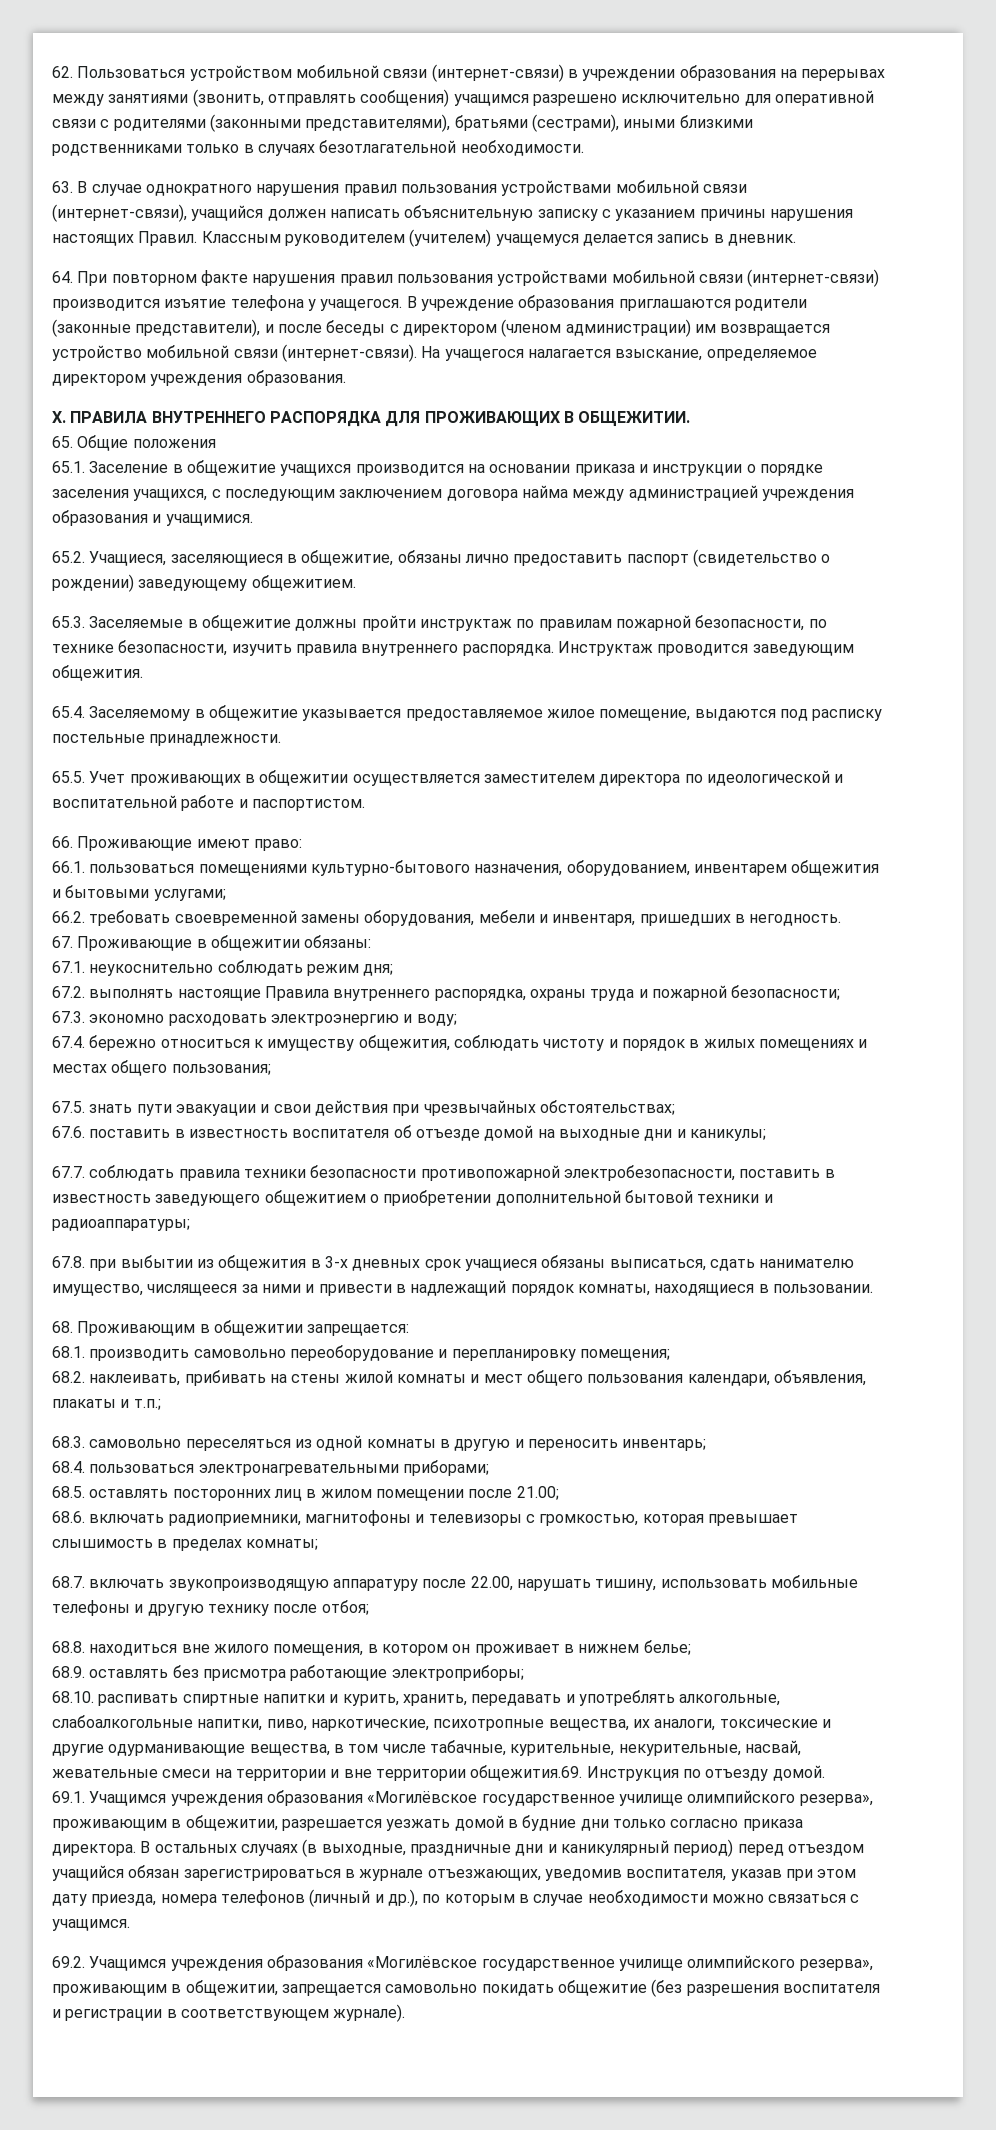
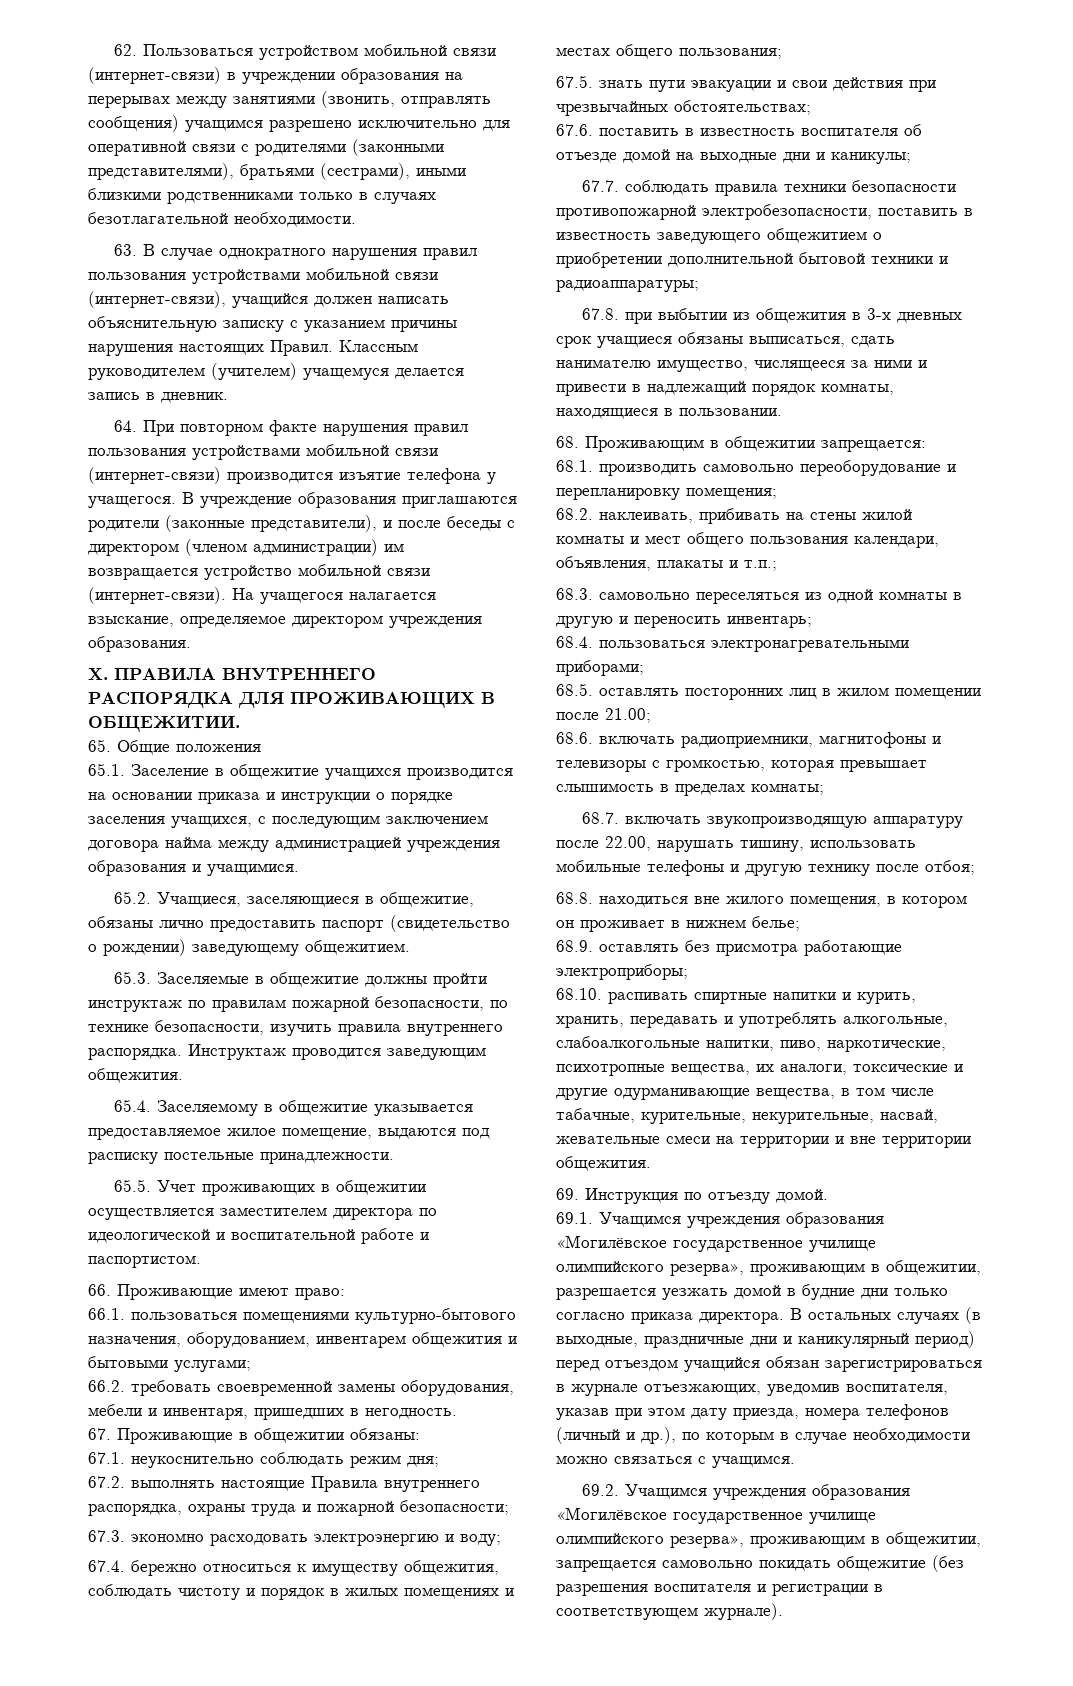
- 68.10. распивать спиртные напитки и курить, хранить, передавать и употреблять алкогольные, слабоалкогольные напитки, пиво, наркотические, психотропные вещества, их аналоги, токсические и другие одурманивающие вещества, в том числе табачные, курительные, некурительные, насвай, жевательные смеси на территории и вне территории общежития.69. Инструкция по отъезду домой.
+ 68.10. распивать спиртные напитки и курить, хранить, передавать и употреблять алкогольные, слабоалкогольные напитки, пиво, наркотические, психотропные вещества, их аналоги, токсические и другие одурманивающие вещества, в том числе табачные, курительные, некурительные, насвай, жевательные смеси на территории и вне территории общежития.
+ 69. Инструкция по отъезду домой.

